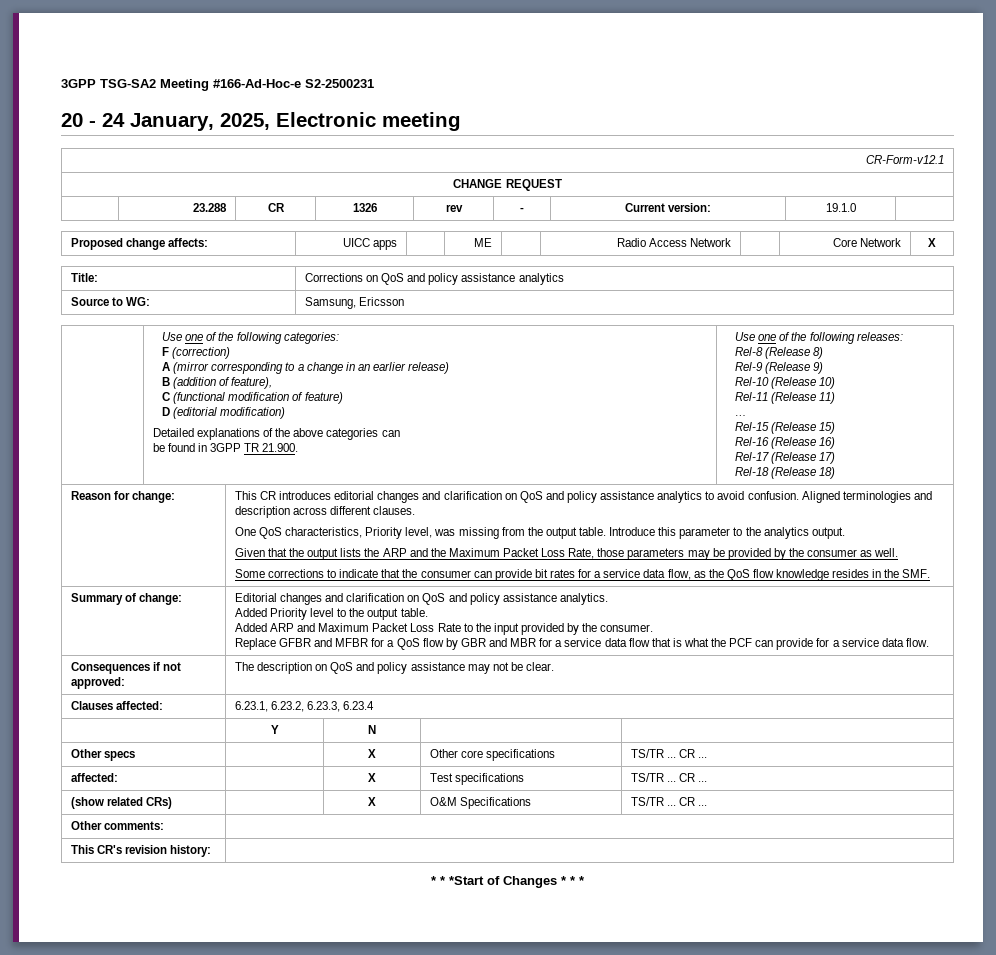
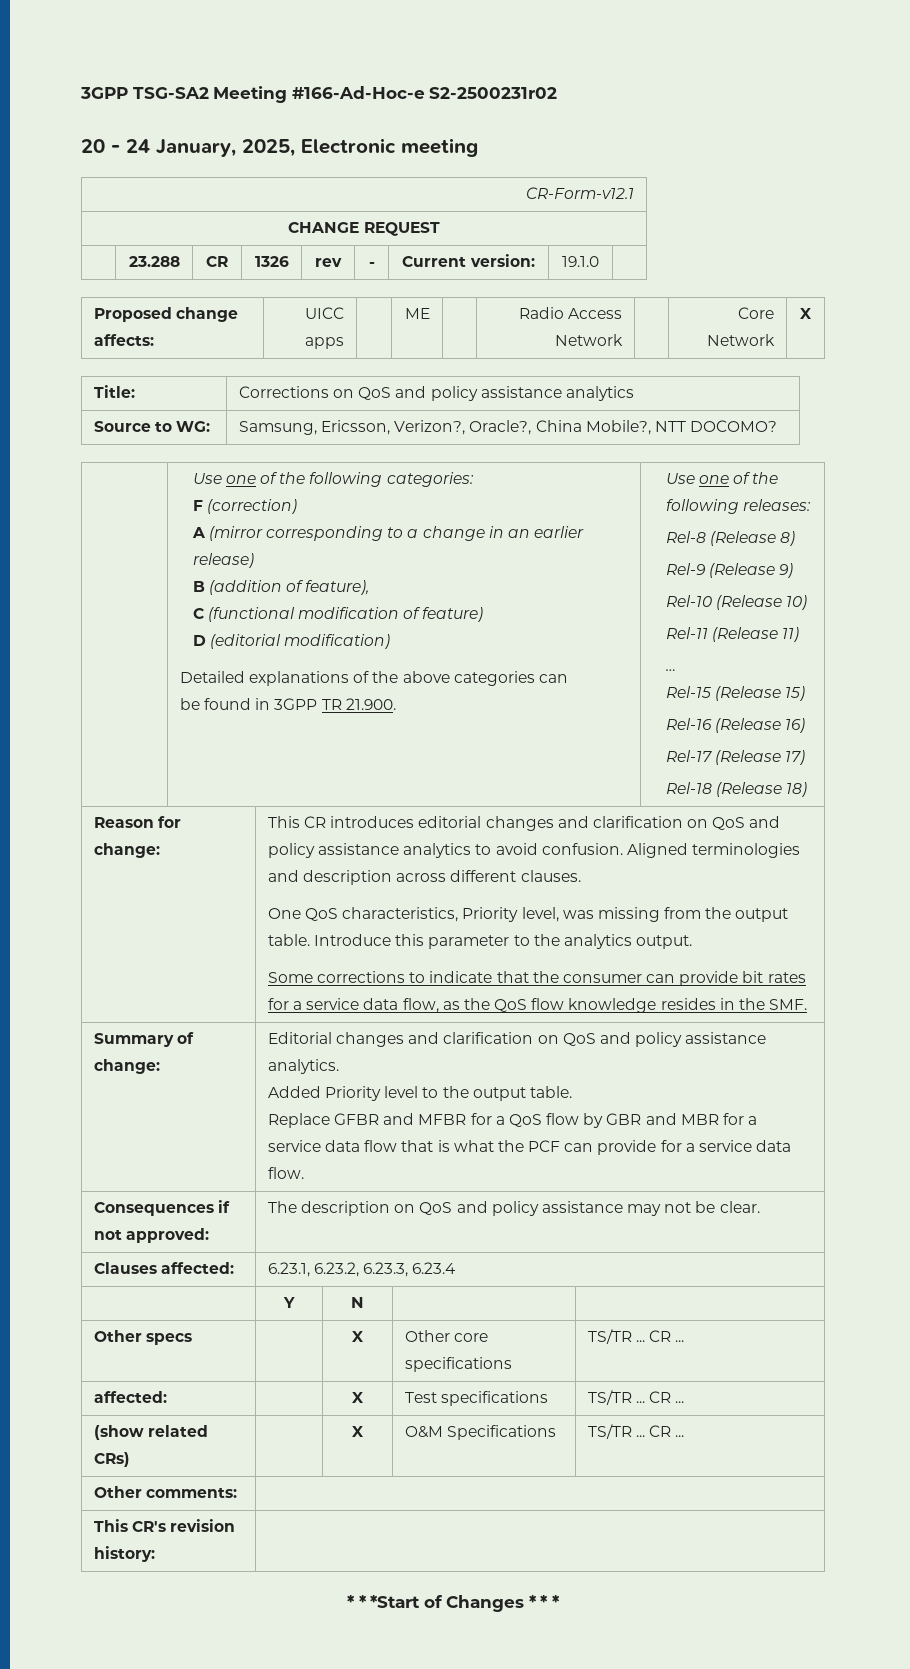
- 3GPP TSG-SA2 Meeting #166-Ad-Hoc-e S2-2500231
+ 3GPP TSG-SA2 Meeting #166-Ad-Hoc-e S2-2500231r02
- Source to WG: | Samsung, Ericsson
+ Source to WG: | Samsung, Ericsson, Verizon?, Oracle?, China Mobile?, NTT DOCOMO?
- Given that the output lists the ARP and the Maximum Packet Loss Rate, those parameters may be provided by the consumer as well.
- Added ARP and Maximum Packet Loss Rate to the input provided by the consumer.

